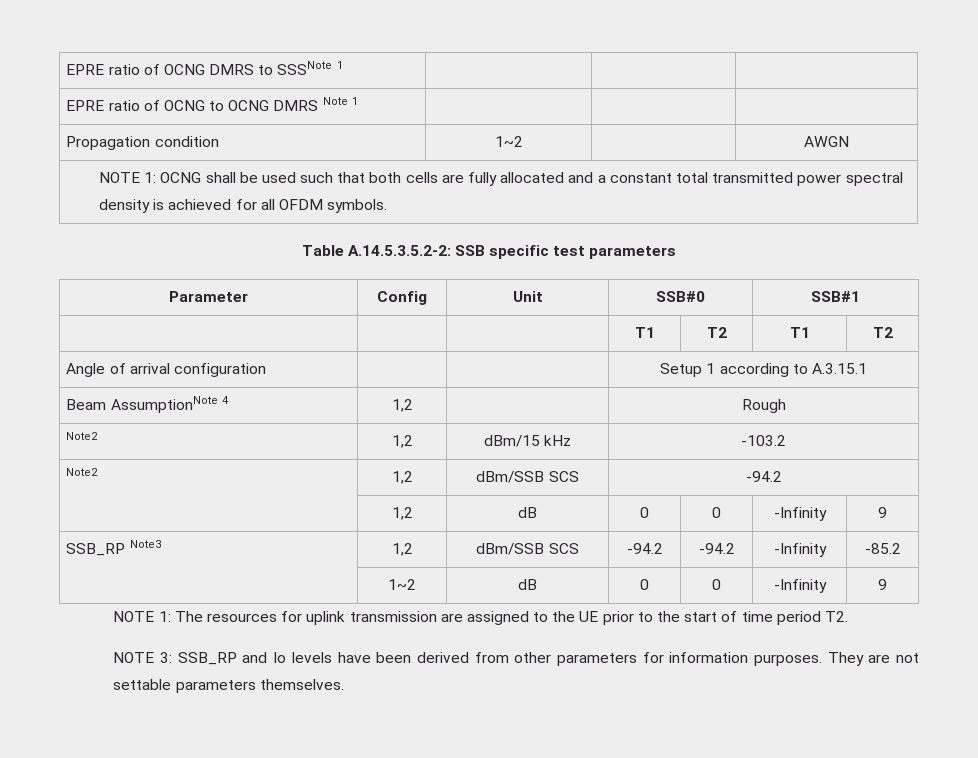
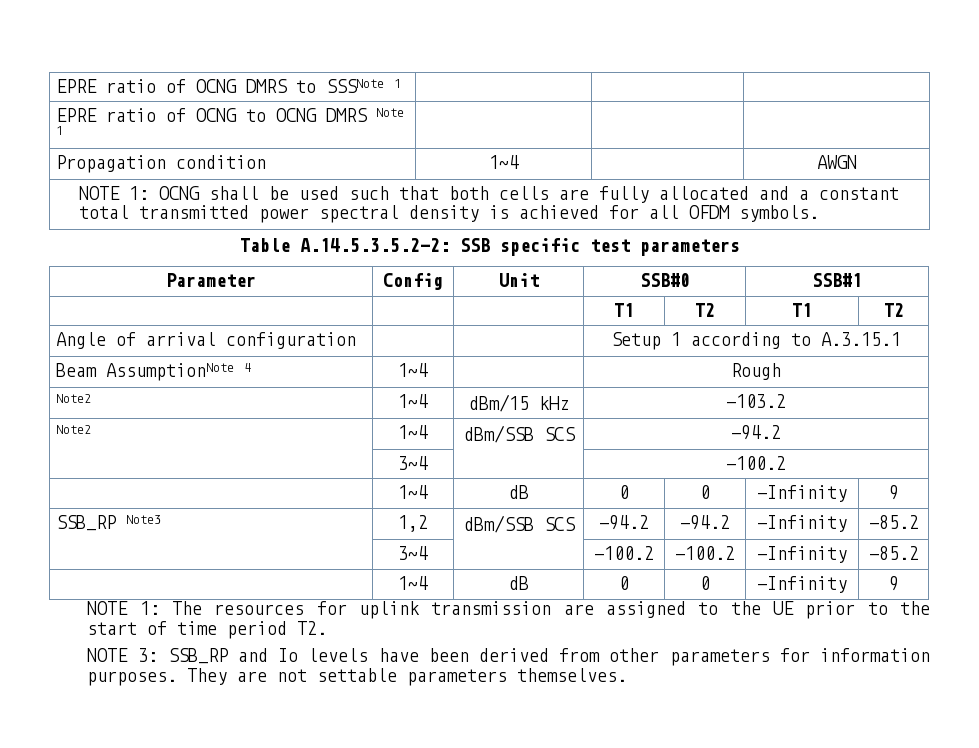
- Propagation condition | 1~2 | | AWGN
+ Propagation condition | 1~4 | | AWGN
- Beam AssumptionNote 4 | 1,2 | | Rough
+ Beam AssumptionNote 4 | 1~4 | | Rough
- Note2 | 1,2 | dBm/15 kHz | -103.2
+ Note2 | 1~4 | dBm/15 kHz | -103.2
- Note2 | 1,2 | dBm/SSB SCS | -94.2
- | 1,2 | dB | 0 | 0 | -Infinity | 9
+ Note2 | 1~4 | dBm/SSB SCS | -94.2
+ | 3~4 | | -100.2
+ | 1~4 | dB | 0 | 0 | -Infinity | 9
- | 1~2 | dB | 0 | 0 | -Infinity | 9
+ | 3~4 | | -100.2 | -100.2 | -Infinity | -85.2
+ | 1~4 | dB | 0 | 0 | -Infinity | 9

